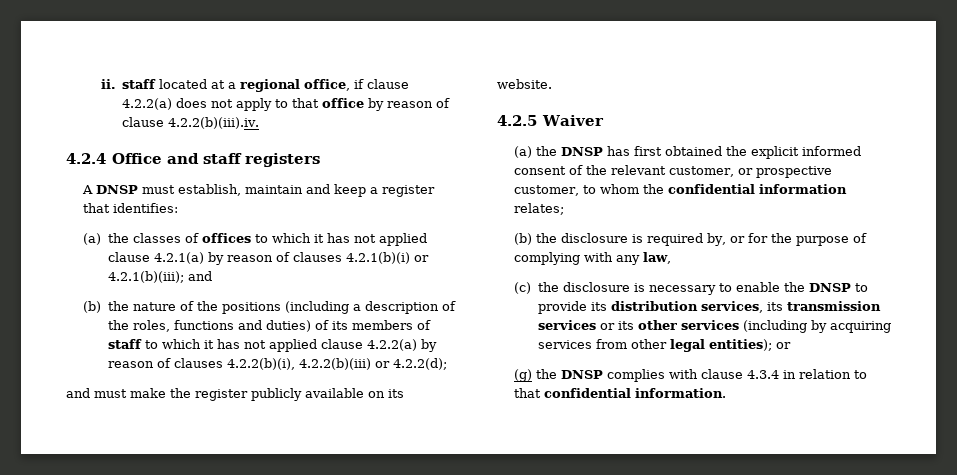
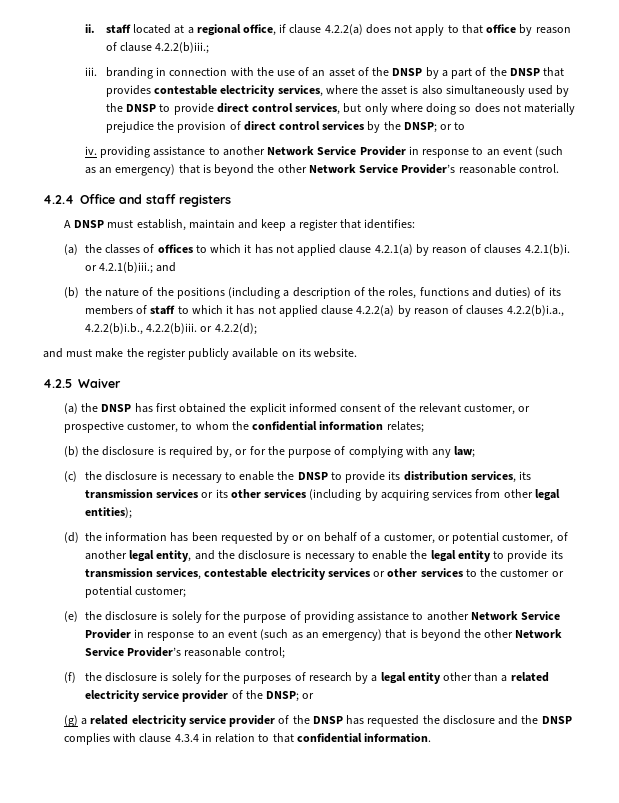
- ii. staff located at a regional office, if clause 4.2.2(a) does not apply to that office by reason of clause 4.2.2(b)(iii).iv.
+ ii. staff located at a regional office, if clause 4.2.2(a) does not apply to that office by reason of clause 4.2.2(b)iii.;
+ iii. branding in connection with the use of an asset of the DNSP by a part of the DNSP that provides contestable electricity services, where the asset is also simultaneously used by the DNSP to provide direct control services, but only where doing so does not materially prejudice the provision of direct control services by the DNSP; or to
+ iv. providing assistance to another Network Service Provider in response to an event (such as an emergency) that is beyond the other Network Service Provider’s reasonable control.
- (a) the classes of offices to which it has not applied clause 4.2.1(a) by reason of clauses 4.2.1(b)(i) or 4.2.1(b)(iii); and
+ (a) the classes of offices to which it has not applied clause 4.2.1(a) by reason of clauses 4.2.1(b)i. or 4.2.1(b)iii.; and
- (b) the nature of the positions (including a description of the roles, functions and duties) of its members of staff to which it has not applied clause 4.2.2(a) by reason of clauses 4.2.2(b)(i), 4.2.2(b)(iii) or 4.2.2(d);
+ (b) the nature of the positions (including a description of the roles, functions and duties) of its members of staff to which it has not applied clause 4.2.2(a) by reason of clauses 4.2.2(b)i.a., 4.2.2(b)i.b., 4.2.2(b)iii. or 4.2.2(d);
- (b) the disclosure is required by, or for the purpose of complying with any law,
+ (b) the disclosure is required by, or for the purpose of complying with any law;
- (c) the disclosure is necessary to enable the DNSP to provide its distribution services, its transmission services or its other services (including by acquiring services from other legal entities); or
- (g) the DNSP complies with clause 4.3.4 in relation to that confidential information.
+ (c) the disclosure is necessary to enable the DNSP to provide its distribution services, its transmission services or its other services (including by acquiring services from other legal entities);
+ (d) the information has been requested by or on behalf of a customer, or potential customer, of another legal entity, and the disclosure is necessary to enable the legal entity to provide its transmission services, contestable electricity services or other services to the customer or potential customer;
+ (e) the disclosure is solely for the purpose of providing assistance to another Network Service Provider in response to an event (such as an emergency) that is beyond the other Network Service Provider’s reasonable control;
+ (f) the disclosure is solely for the purposes of research by a legal entity other than a related electricity service provider of the DNSP; or
+ (g) a related electricity service provider of the DNSP has requested the disclosure and the DNSP complies with clause 4.3.4 in relation to that confidential information.

